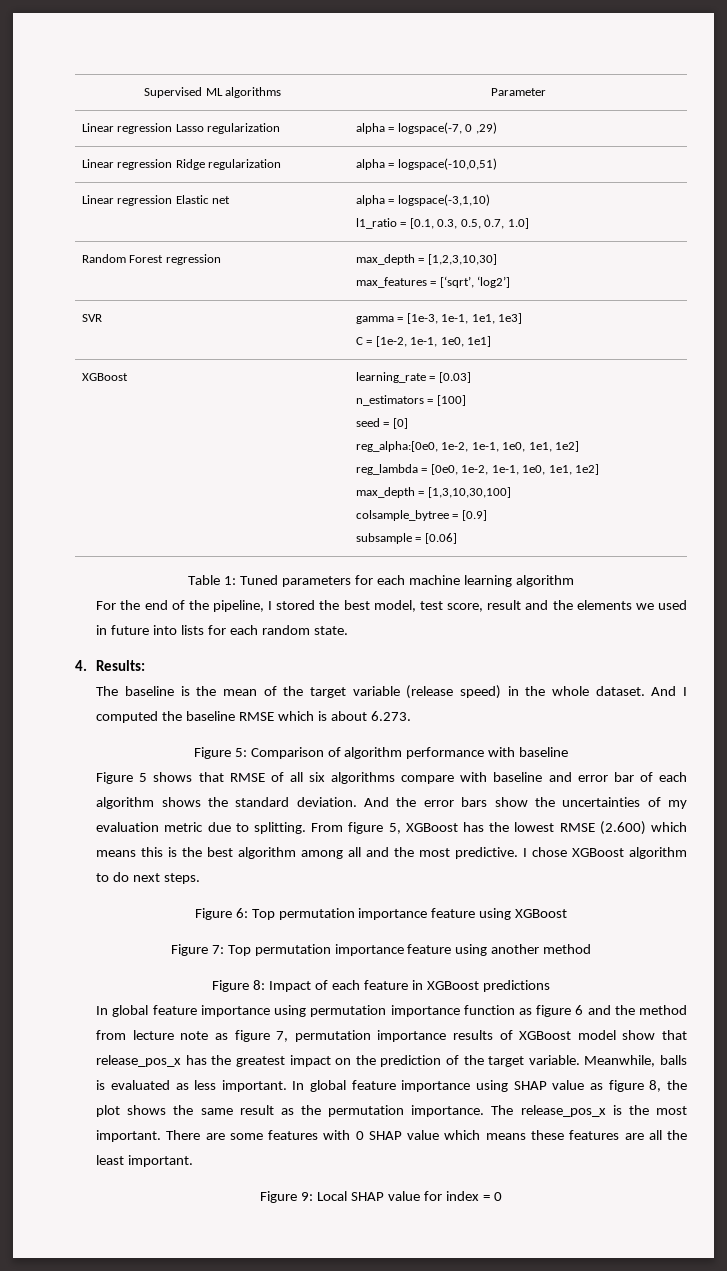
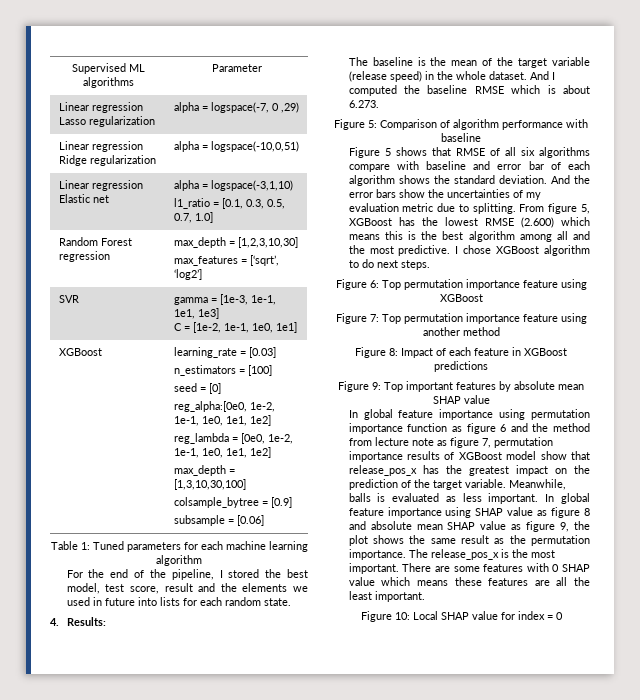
+ Figure 9: Top important features by absolute mean SHAP value
- In global feature importance using SHAP value as figure 8, the plot shows the same result as the permutation importance.
+ In global feature importance using SHAP value as figure 8 and absolute mean SHAP value as figure 9, the plot shows the same result as the permutation importance.
- Figure 9: Local SHAP value for index = 0
+ Figure 10: Local SHAP value for index = 0

